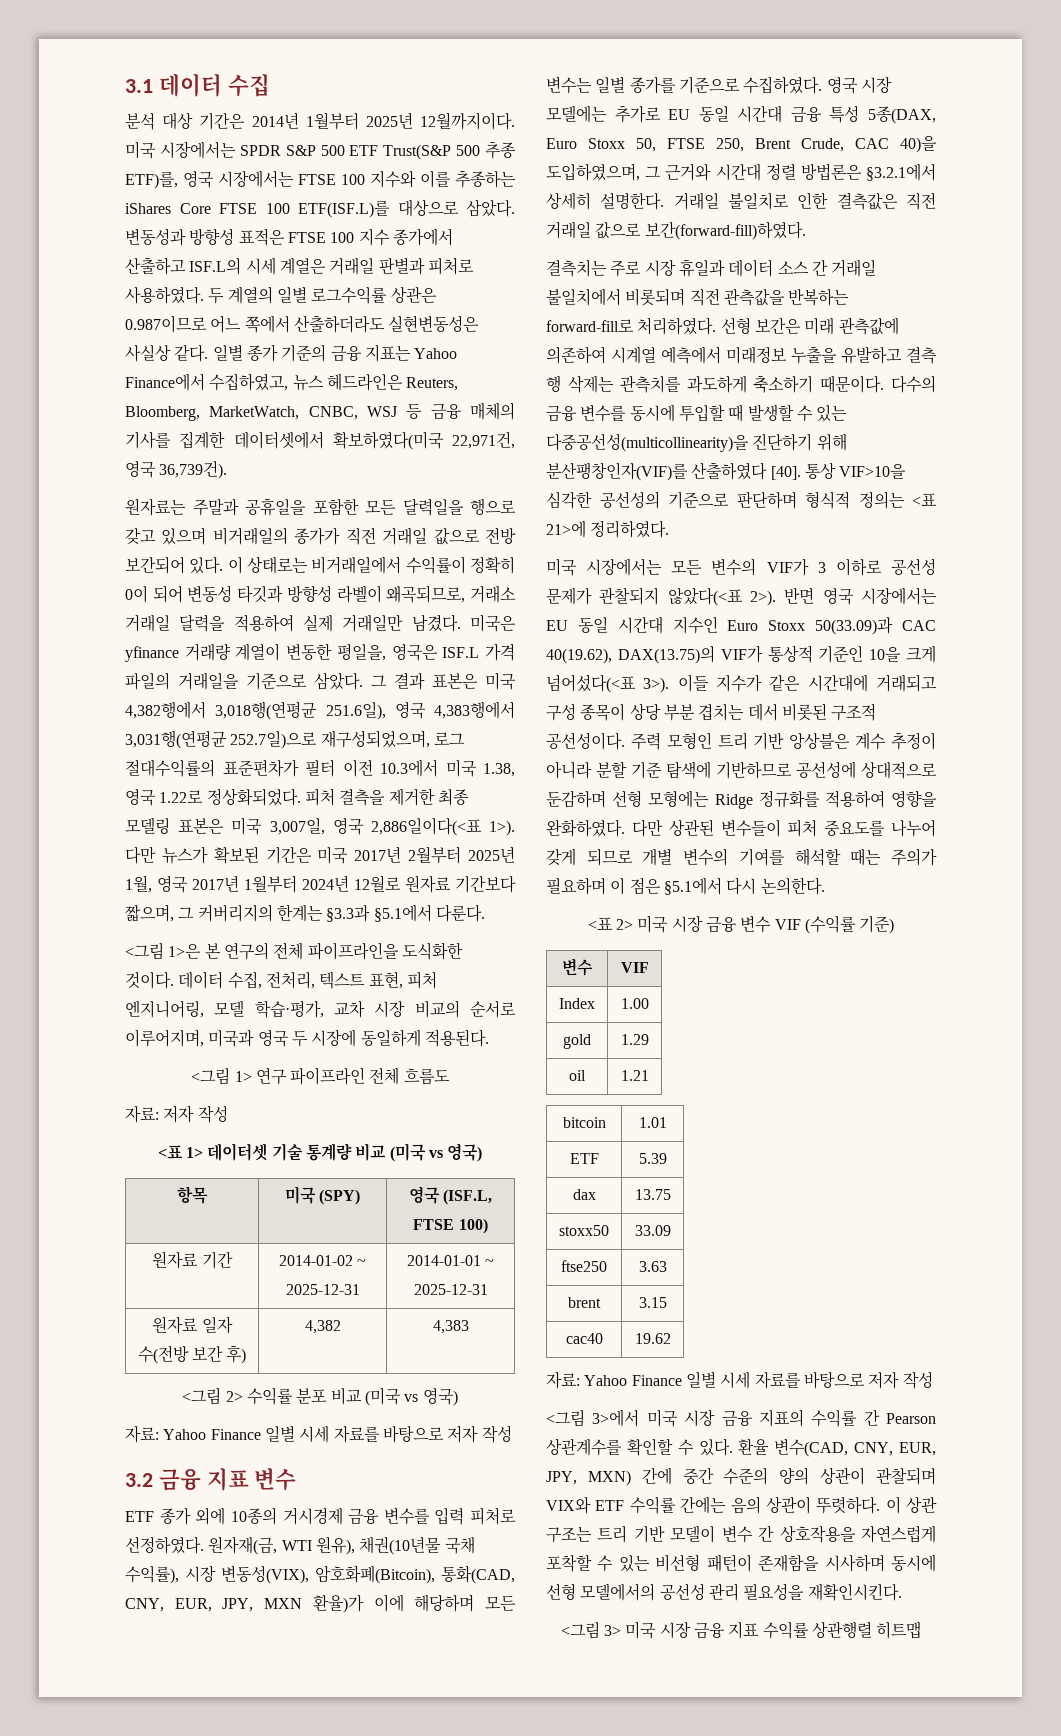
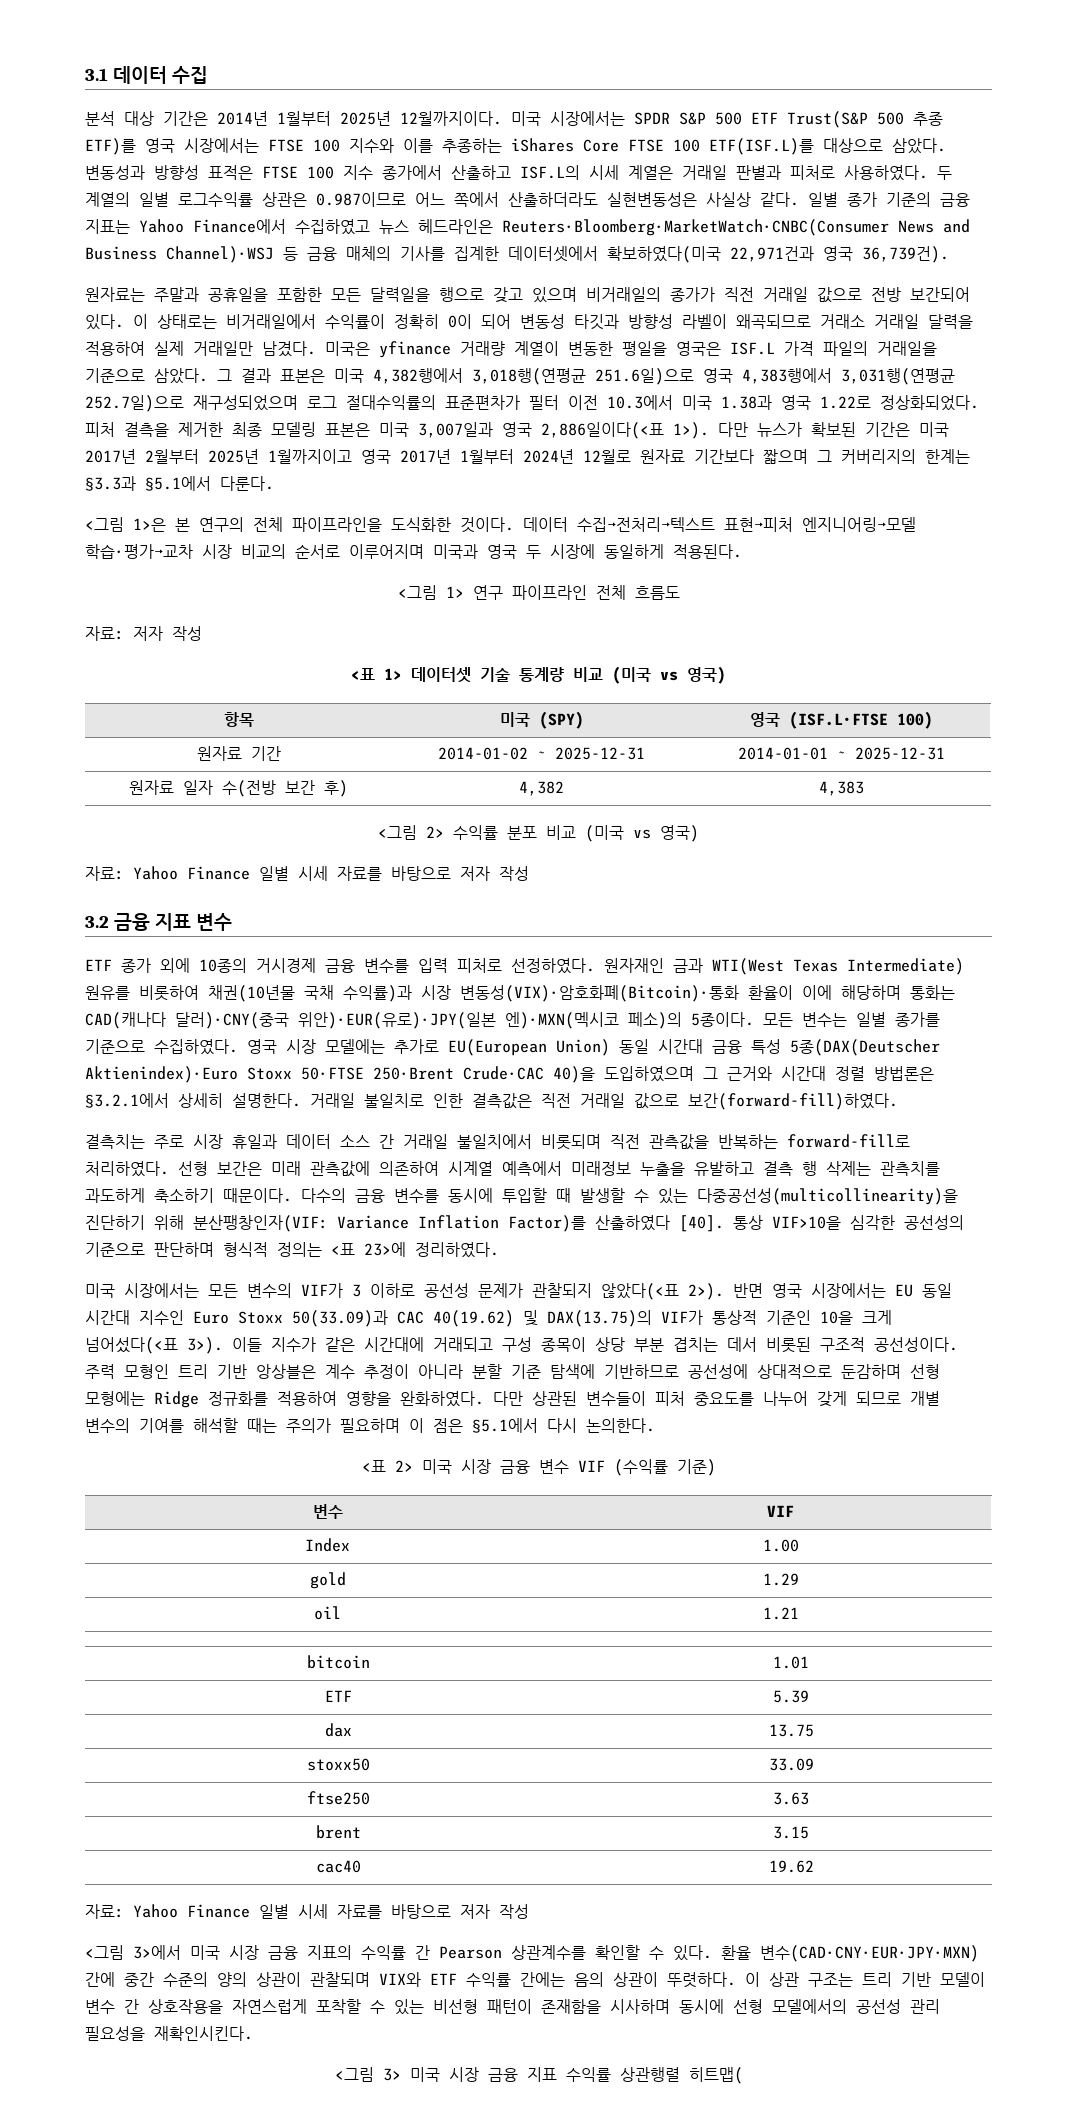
- 미국 시장에서는 SPDR S&P 500 ETF Trust(S&P 500 추종 ETF)를, 영국 시장에서는 FTSE 100 지수와 이를 추종하는 iShares Core FTSE 100 ETF(ISF.L)를 대상으로 삼았다.
+ 미국 시장에서는 SPDR S&P 500 ETF Trust(S&P 500 추종 ETF)를 영국 시장에서는 FTSE 100 지수와 이를 추종하는 iShares Core FTSE 100 ETF(ISF.L)를 대상으로 삼았다.
- 일별 종가 기준의 금융 지표는 Yahoo Finance에서 수집하였고, 뉴스 헤드라인은 Reuters, Bloomberg, MarketWatch, CNBC, WSJ 등 금융 매체의 기사를 집계한 데이터셋에서 확보하였다(미국 22,971건, 영국 36,739건).
+ 일별 종가 기준의 금융 지표는 Yahoo Finance에서 수집하였고 뉴스 헤드라인은 Reuters·Bloomberg·MarketWatch·CNBC(Consumer News and Business Channel)·WSJ 등 금융 매체의 기사를 집계한 데이터셋에서 확보하였다(미국 22,971건과 영국 36,739건).
- 이 상태로는 비거래일에서 수익률이 정확히 0이 되어 변동성 타깃과 방향성 라벨이 왜곡되므로, 거래소 거래일 달력을 적용하여 실제 거래일만 남겼다.
+ 이 상태로는 비거래일에서 수익률이 정확히 0이 되어 변동성 타깃과 방향성 라벨이 왜곡되므로 거래소 거래일 달력을 적용하여 실제 거래일만 남겼다.
- 미국은 yfinance 거래량 계열이 변동한 평일을, 영국은 ISF.L 가격 파일의 거래일을 기준으로 삼았다.
+ 미국은 yfinance 거래량 계열이 변동한 평일을 영국은 ISF.L 가격 파일의 거래일을 기준으로 삼았다.
- 그 결과 표본은 미국 4,382행에서 3,018행(연평균 251.6일), 영국 4,383행에서 3,031행(연평균 252.7일)으로 재구성되었으며, 로그 절대수익률의 표준편차가 필터 이전 10.3에서 미국 1.38, 영국 1.22로 정상화되었다.
+ 그 결과 표본은 미국 4,382행에서 3,018행(연평균 251.6일)으로 영국 4,383행에서 3,031행(연평균 252.7일)으로 재구성되었으며 로그 절대수익률의 표준편차가 필터 이전 10.3에서 미국 1.38과 영국 1.22로 정상화되었다.
- 피처 결측을 제거한 최종 모델링 표본은 미국 3,007일, 영국 2,886일이다(<표 1>).
+ 피처 결측을 제거한 최종 모델링 표본은 미국 3,007일과 영국 2,886일이다(<표 1>).
- 다만 뉴스가 확보된 기간은 미국 2017년 2월부터 2025년 1월, 영국 2017년 1월부터 2024년 12월로 원자료 기간보다 짧으며, 그 커버리지의 한계는 §3.3과 §5.1에서 다룬다.
+ 다만 뉴스가 확보된 기간은 미국 2017년 2월부터 2025년 1월까지이고 영국 2017년 1월부터 2024년 12월로 원자료 기간보다 짧으며 그 커버리지의 한계는 §3.3과 §5.1에서 다룬다.
- 데이터 수집, 전처리, 텍스트 표현, 피처 엔지니어링, 모델 학습·평가, 교차 시장 비교의 순서로 이루어지며, 미국과 영국 두 시장에 동일하게 적용된다.
+ 데이터 수집→전처리→텍스트 표현→피처 엔지니어링→모델 학습·평가→교차 시장 비교의 순서로 이루어지며 미국과 영국 두 시장에 동일하게 적용된다.
- 항목 | 미국 (SPY) | 영국 (ISF.L, FTSE 100)
+ 항목 | 미국 (SPY) | 영국 (ISF.L·FTSE 100)
- 원자재(금, WTI 원유), 채권(10년물 국채 수익률), 시장 변동성(VIX), 암호화폐(Bitcoin), 통화(CAD, CNY, EUR, JPY, MXN 환율)가 이에 해당하며 모든 변수는 일별 종가를 기준으로 수집하였다.
+ 원자재인 금과 WTI(West Texas Intermediate) 원유를 비롯하여 채권(10년물 국채 수익률)과 시장 변동성(VIX)·암호화폐(Bitcoin)·통화 환율이 이에 해당하며 통화는 CAD(캐나다 달러)·CNY(중국 위안)·EUR(유로)·JPY(일본 엔)·MXN(멕시코 페소)의 5종이다. 모든 변수는 일별 종가를 기준으로 수집하였다.
- 영국 시장 모델에는 추가로 EU 동일 시간대 금융 특성 5종(DAX, Euro Stoxx 50, FTSE 250, Brent Crude, CAC 40)을 도입하였으며, 그 근거와 시간대 정렬 방법론은 §3.2.1에서 상세히 설명한다.
+ 영국 시장 모델에는 추가로 EU(European Union) 동일 시간대 금융 특성 5종(DAX(Deutscher Aktienindex)·Euro Stoxx 50·FTSE 250·Brent Crude·CAC 40)을 도입하였으며 그 근거와 시간대 정렬 방법론은 §3.2.1에서 상세히 설명한다.
- 다수의 금융 변수를 동시에 투입할 때 발생할 수 있는 다중공선성(multicollinearity)을 진단하기 위해 분산팽창인자(VIF)를 산출하였다 [40].
+ 다수의 금융 변수를 동시에 투입할 때 발생할 수 있는 다중공선성(multicollinearity)을 진단하기 위해 분산팽창인자(VIF: Variance Inflation Factor)를 산출하였다 [40].
- 통상 VIF>10을 심각한 공선성의 기준으로 판단하며 형식적 정의는 <표 21>에 정리하였다.
+ 통상 VIF>10을 심각한 공선성의 기준으로 판단하며 형식적 정의는 <표 23>에 정리하였다.
- 반면 영국 시장에서는 EU 동일 시간대 지수인 Euro Stoxx 50(33.09)과 CAC 40(19.62), DAX(13.75)의 VIF가 통상적 기준인 10을 크게 넘어섰다(<표 3>).
+ 반면 영국 시장에서는 EU 동일 시간대 지수인 Euro Stoxx 50(33.09)과 CAC 40(19.62) 및 DAX(13.75)의 VIF가 통상적 기준인 10을 크게 넘어섰다(<표 3>).
- 환율 변수(CAD, CNY, EUR, JPY, MXN) 간에 중간 수준의 양의 상관이 관찰되며 VIX와 ETF 수익률 간에는 음의 상관이 뚜렷하다.
+ 환율 변수(CAD·CNY·EUR·JPY·MXN) 간에 중간 수준의 양의 상관이 관찰되며 VIX와 ETF 수익률 간에는 음의 상관이 뚜렷하다.
- <그림 3> 미국 시장 금융 지표 수익률 상관행렬 히트맵
+ <그림 3> 미국 시장 금융 지표 수익률 상관행렬 히트맵(

